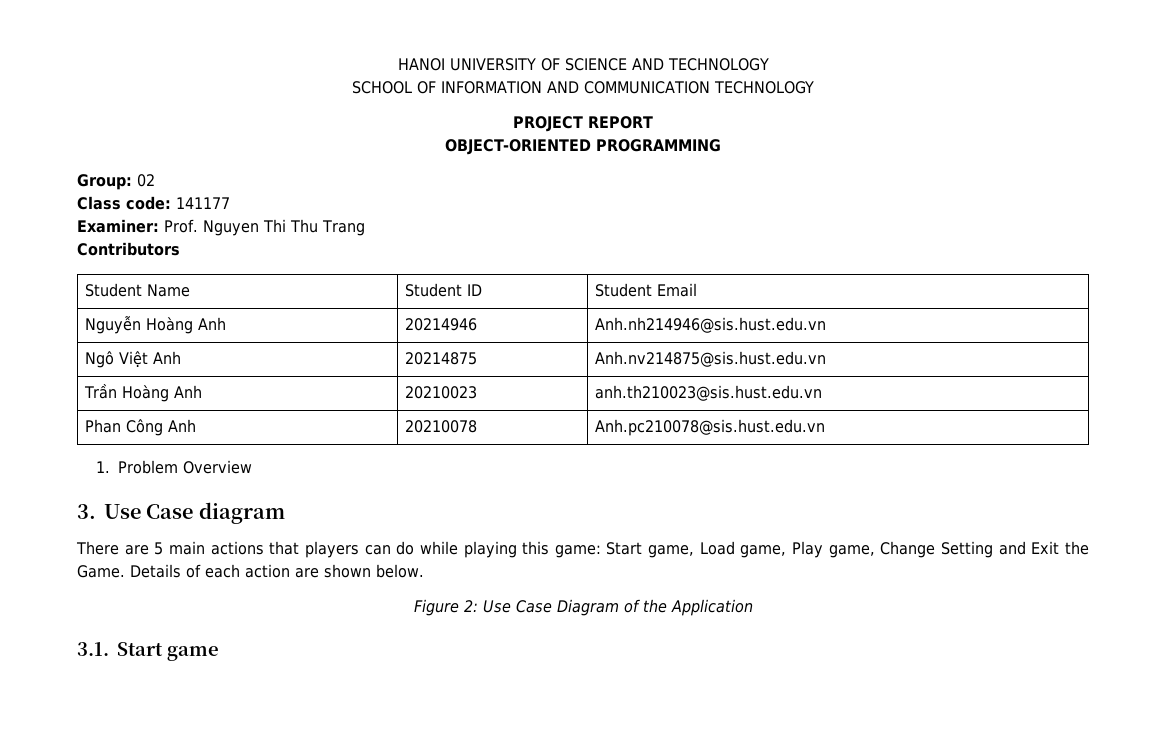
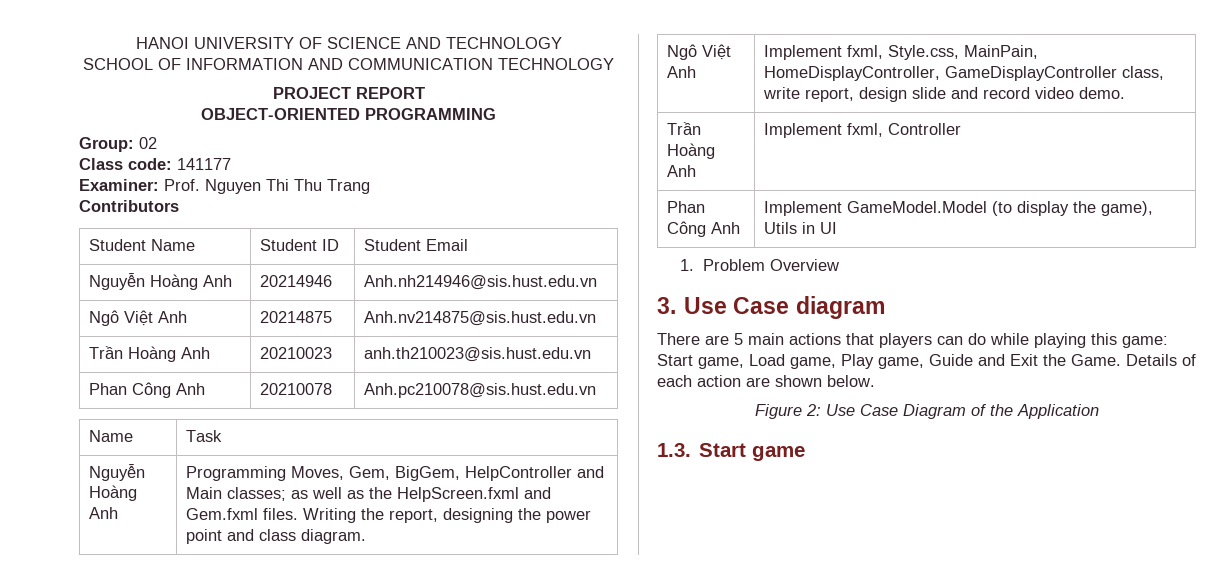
+ Name | Task
+ Nguyễn Hoàng Anh | Programming Moves, Gem, BigGem, HelpController and Main classes; as well as the HelpScreen.fxml and Gem.fxml files. Writing the report, designing the power point and class diagram.
+ Ngô Việt Anh | Implement fxml, Style.css, MainPain, HomeDisplayController, GameDisplayController class, write report, design slide and record video demo.
+ Trần Hoàng Anh | Implement fxml, Controller
+ Phan Công Anh | Implement GameModel.Model (to display the game), Utils in UI
- There are 5 main actions that players can do while playing this game: Start game, Load game, Play game, Change Setting and Exit the Game.
+ There are 5 main actions that players can do while playing this game: Start game, Load game, Play game, Guide and Exit the Game.
- 3.1. Start game
+ 1.3. Start game

